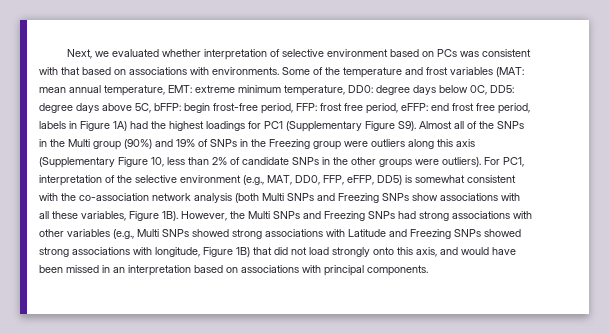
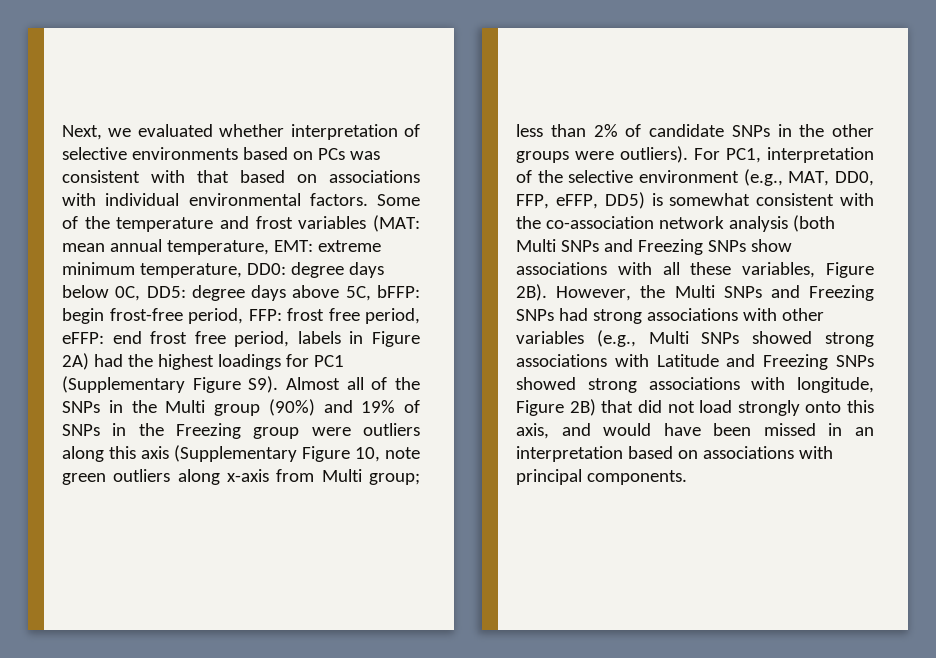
- Next, we evaluated whether interpretation of selective environment based on PCs was consistent with that based on associations with environments.
+ Next, we evaluated whether interpretation of selective environments based on PCs was consistent with that based on associations with individual environmental factors.
- end frost free period, labels in Figure 1A) had the highest loadings for PC1 (Supplementary Figure S9). Almost all of the SNPs in the Multi group (90%) and 19% of SNPs in the Freezing group were outliers along this axis (Supplementary Figure 10, less than 2% of candidate SNPs in the other groups were outliers).
+ end frost free period, labels in Figure 2A) had the highest loadings for PC1 (Supplementary Figure S9). Almost all of the SNPs in the Multi group (90%) and 19% of SNPs in the Freezing group were outliers along this axis (Supplementary Figure 10, note green outliers along x-axis from Multi group; less than 2% of candidate SNPs in the other groups were outliers).
- For PC1, interpretation of the selective environment (e.g., MAT, DD0, FFP, eFFP, DD5) is somewhat consistent with the co-association network analysis (both Multi SNPs and Freezing SNPs show associations with all these variables, Figure 1B).
+ For PC1, interpretation of the selective environment (e.g., MAT, DD0, FFP, eFFP, DD5) is somewhat consistent with the co-association network analysis (both Multi SNPs and Freezing SNPs show associations with all these variables, Figure 2B).
- However, the Multi SNPs and Freezing SNPs had strong associations with other variables (e.g., Multi SNPs showed strong associations with Latitude and Freezing SNPs showed strong associations with longitude, Figure 1B) that did not load strongly onto this axis, and would have been missed in an interpretation based on associations with principal components.
+ However, the Multi SNPs and Freezing SNPs had strong associations with other variables (e.g., Multi SNPs showed strong associations with Latitude and Freezing SNPs showed strong associations with longitude, Figure 2B) that did not load strongly onto this axis, and would have been missed in an interpretation based on associations with principal components.

